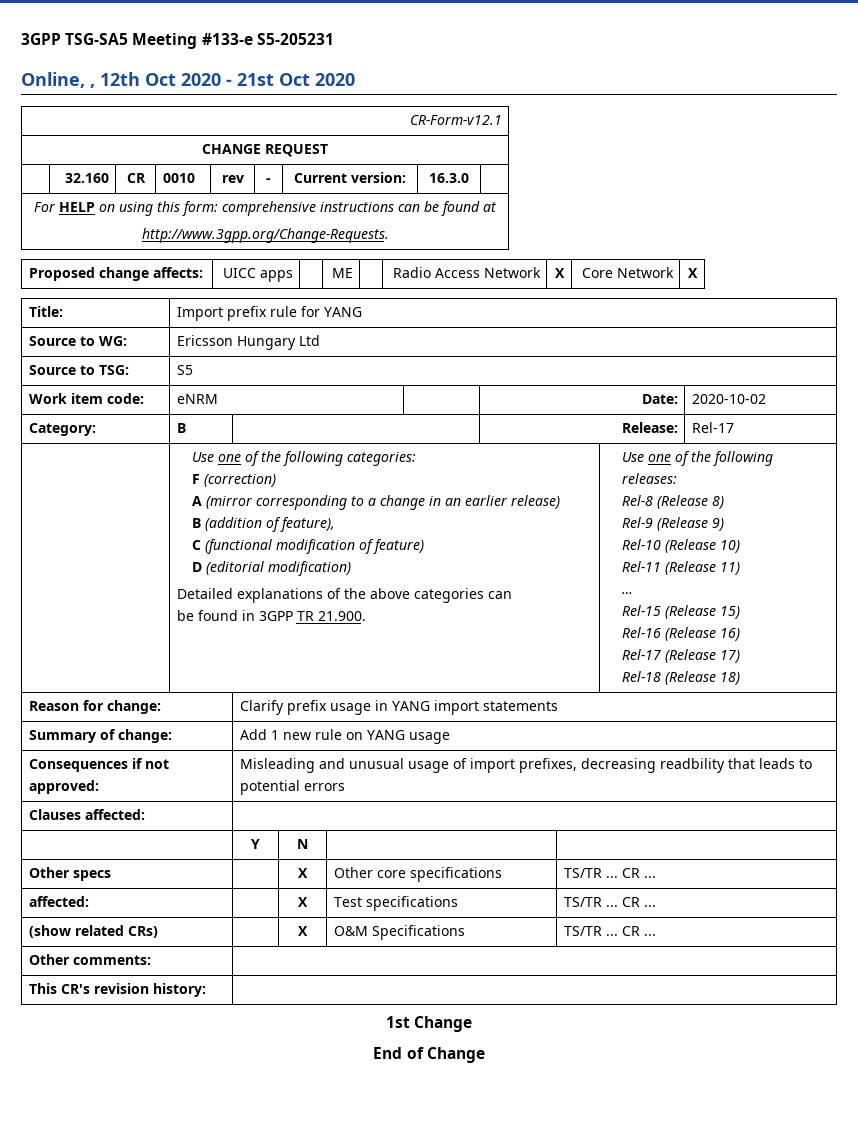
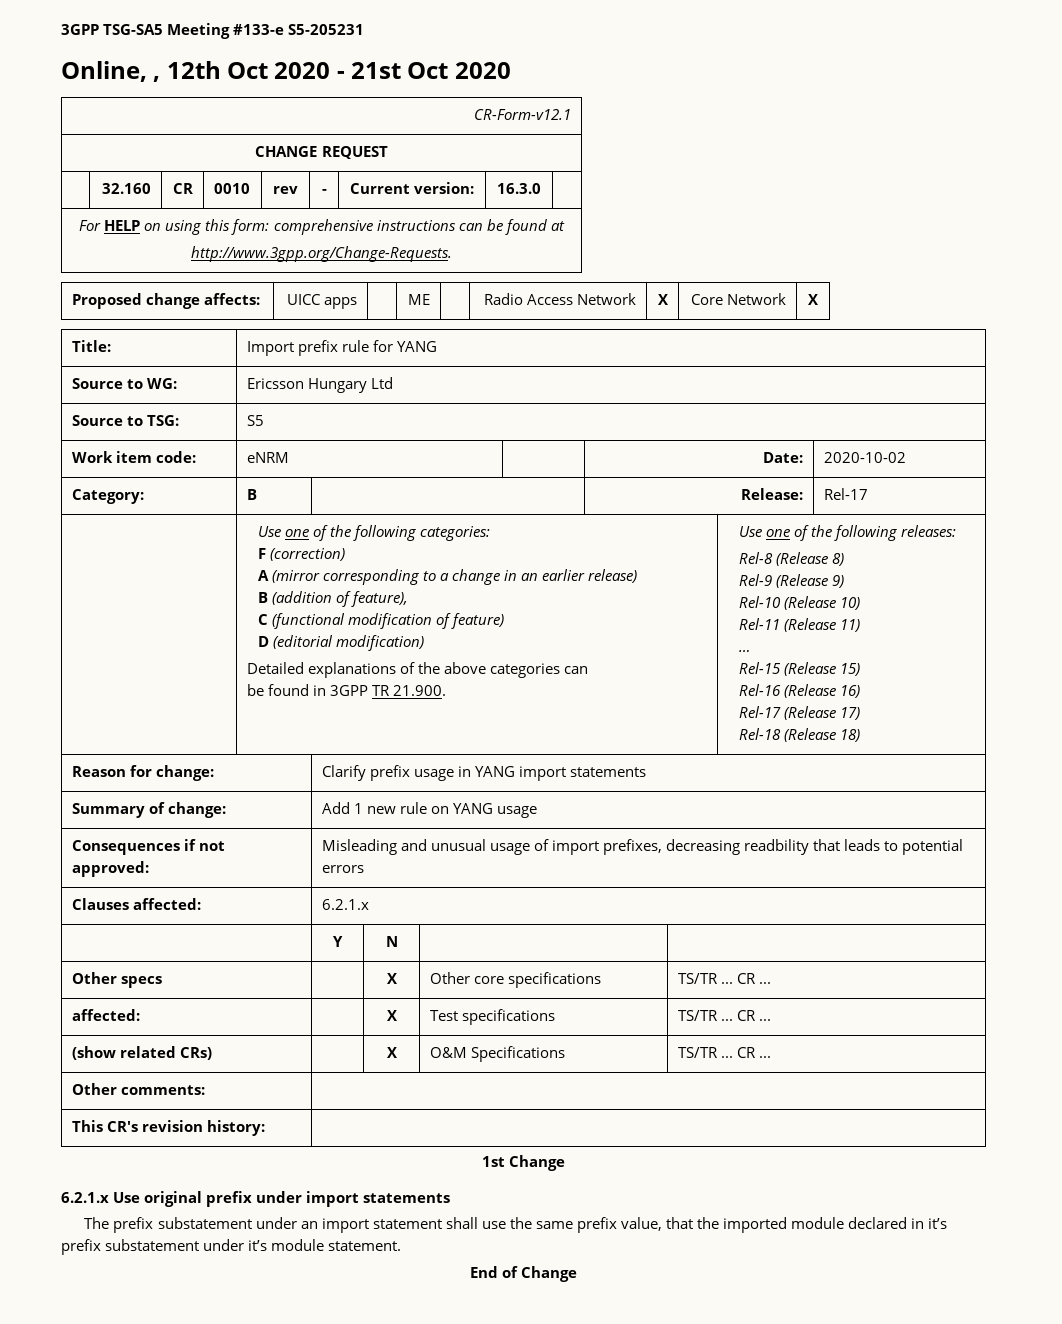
- Clauses affected: |
+ Clauses affected: | 6.2.1.x
+ 6.2.1.x Use original prefix under import statements
+ The prefix substatement under an import statement shall use the same prefix value, that the imported module declared in it’s prefix substatement under it’s module statement.

